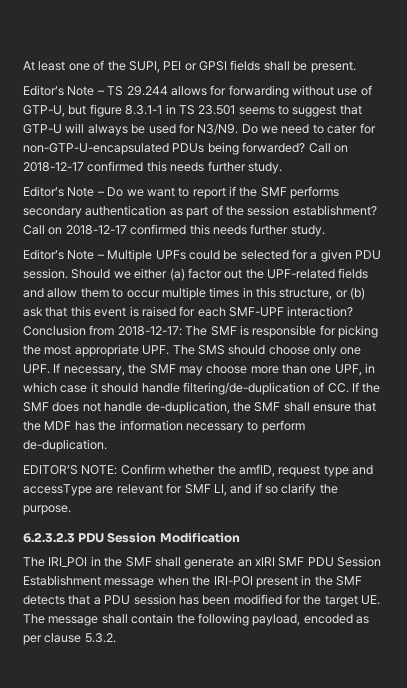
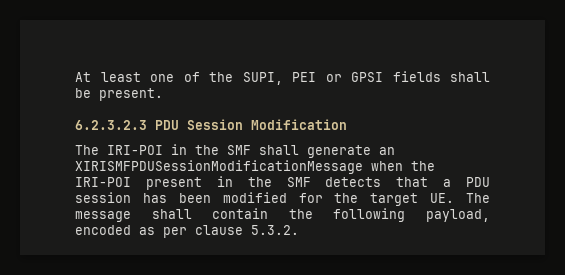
- Editor’s Note – TS 29.244 allows for forwarding without use of GTP-U, but figure 8.3.1-1 in TS 23.501 seems to suggest that GTP-U will always be used for N3/N9. Do we need to cater for non-GTP-U-encapsulated PDUs being forwarded? Call on 2018-12-17 confirmed this needs further study.
- Editor’s Note – Do we want to report if the SMF performs secondary authentication as part of the session establishment? Call on 2018-12-17 confirmed this needs further study.
- Editor’s Note – Multiple UPFs could be selected for a given PDU session. Should we either (a) factor out the UPF-related fields and allow them to occur multiple times in this structure, or (b) ask that this event is raised for each SMF-UPF interaction? Conclusion from 2018-12-17: The SMF is responsible for picking the most appropriate UPF. The SMS should choose only one UPF. If necessary, the SMF may choose more than one UPF, in which case it should handle filtering/de-duplication of CC. If the SMF does not handle de-duplication, the SMF shall ensure that the MDF has the information necessary to perform de-duplication.
- EDITOR’S NOTE: Confirm whether the amfID, request type and accessType are relevant for SMF LI, and if so clarify the purpose.
- The IRI_POI in the SMF shall generate an xIRI SMF PDU Session Establishment message when the IRI-POI present in the SMF detects that a PDU session has been modified for the target UE. The message shall contain the following payload, encoded as per clause 5.3.2.
+ The IRI-POI in the SMF shall generate an XIRISMFPDUSessionModificationMessage when the IRI-POI present in the SMF detects that a PDU session has been modified for the target UE. The message shall contain the following payload, encoded as per clause 5.3.2.

